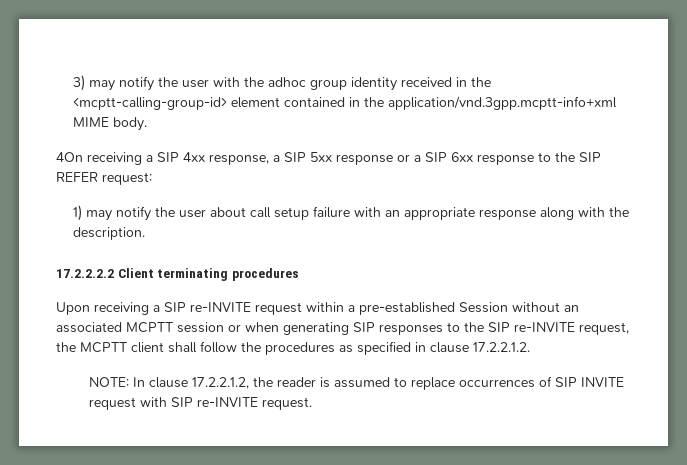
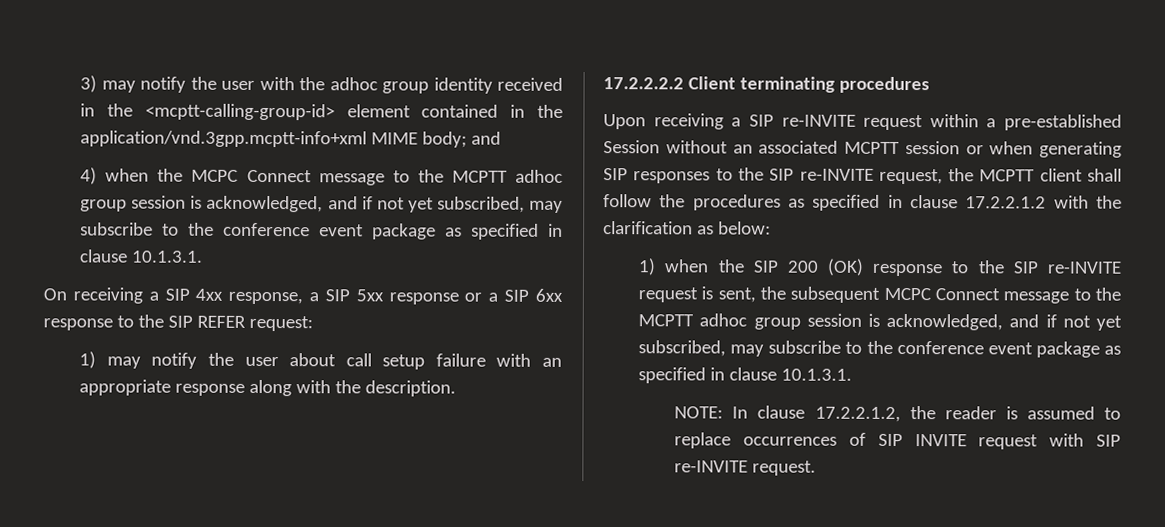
- 3) may notify the user with the adhoc group identity received in the <mcptt-calling-group-id> element contained in the application/vnd.3gpp.mcptt-info+xml MIME body.
- 4On receiving a SIP 4xx response, a SIP 5xx response or a SIP 6xx response to the SIP REFER request:
+ 3) may notify the user with the adhoc group identity received in the <mcptt-calling-group-id> element contained in the application/vnd.3gpp.mcptt-info+xml MIME body; and
+ 4) when the MCPC Connect message to the MCPTT adhoc group session is acknowledged, and if not yet subscribed, may subscribe to the conference event package as specified in clause 10.1.3.1.
+ On receiving a SIP 4xx response, a SIP 5xx response or a SIP 6xx response to the SIP REFER request:
- Upon receiving a SIP re-INVITE request within a pre-established Session without an associated MCPTT session or when generating SIP responses to the SIP re-INVITE request, the MCPTT client shall follow the procedures as specified in clause 17.2.2.1.2.
+ Upon receiving a SIP re-INVITE request within a pre-established Session without an associated MCPTT session or when generating SIP responses to the SIP re-INVITE request, the MCPTT client shall follow the procedures as specified in clause 17.2.2.1.2 with the clarification as below:
+ 1) when the SIP 200 (OK) response to the SIP re-INVITE request is sent, the subsequent MCPC Connect message to the MCPTT adhoc group session is acknowledged, and if not yet subscribed, may subscribe to the conference event package as specified in clause 10.1.3.1.

